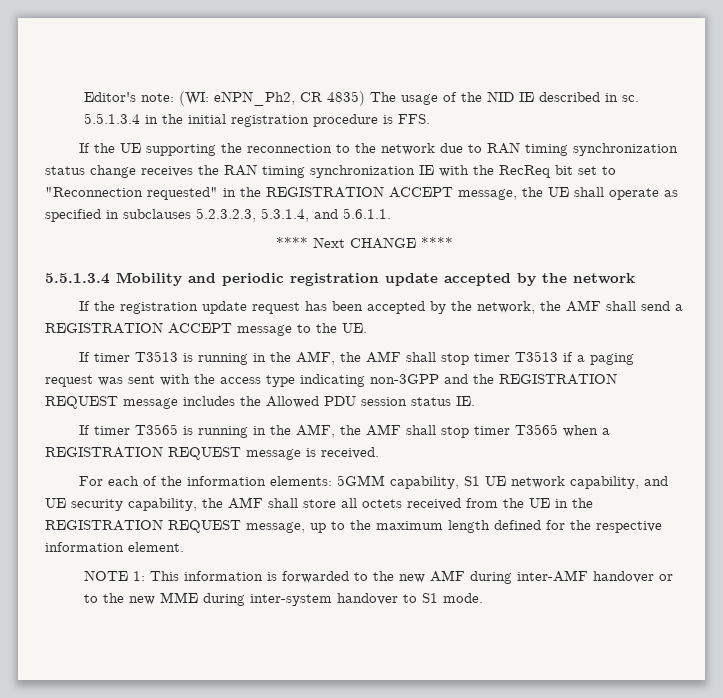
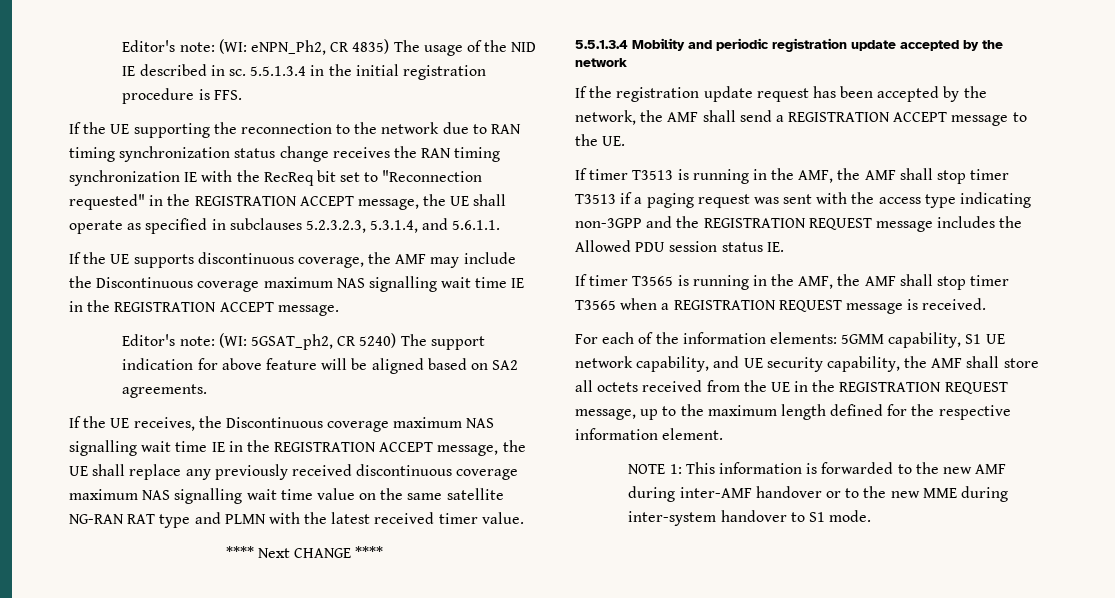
+ If the UE supports discontinuous coverage, the AMF may include the Discontinuous coverage maximum NAS signalling wait time IE in the REGISTRATION ACCEPT message.
+ Editor's note: (WI: 5GSAT_ph2, CR 5240) The support indication for above feature will be aligned based on SA2 agreements.
+ If the UE receives, the Discontinuous coverage maximum NAS signalling wait time IE in the REGISTRATION ACCEPT message, the UE shall replace any previously received discontinuous coverage maximum NAS signalling wait time value on the same satellite NG-RAN RAT type and PLMN with the latest received timer value.

